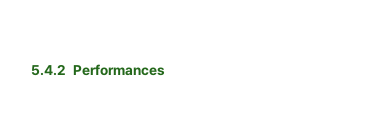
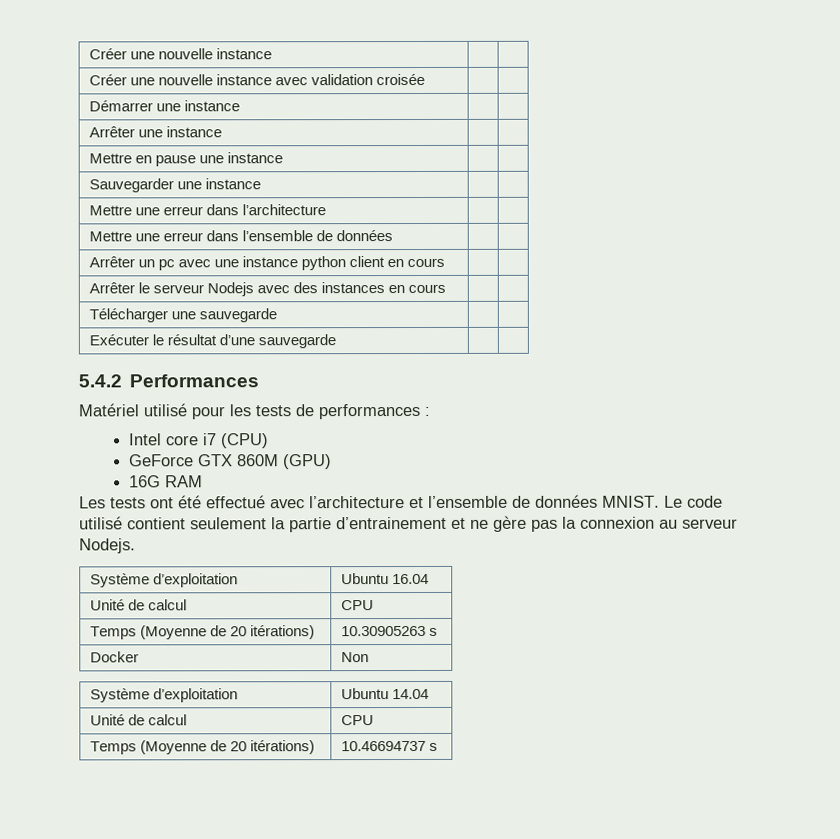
+ Créer une nouvelle instance | |
+ Créer une nouvelle instance avec validation croisée | |
+ Démarrer une instance | |
+ Arrêter une instance | |
+ Mettre en pause une instance | |
+ Sauvegarder une instance | |
+ Mettre une erreur dans l’architecture | |
+ Mettre une erreur dans l’ensemble de données | |
+ Arrêter un pc avec une instance python client en cours | |
+ Arrêter le serveur Nodejs avec des instances en cours | |
+ Télécharger une sauvegarde | |
+ Exécuter le résultat d’une sauvegarde | |
  5.4.2 Performances
+ Matériel utilisé pour les tests de performances :
+ Intel core i7 (CPU)
+ GeForce GTX 860M (GPU)
+ 16G RAM
+ Les tests ont été effectué avec l’architecture et l’ensemble de données MNIST. Le code utilisé contient seulement la partie d’entrainement et ne gère pas la connexion au serveur Nodejs.
+ Système d’exploitation | Ubuntu 16.04
+ Unité de calcul | CPU
+ Temps (Moyenne de 20 itérations) | 10.30905263 s
+ Docker | Non
+ Système d’exploitation | Ubuntu 14.04
+ Unité de calcul | CPU
+ Temps (Moyenne de 20 itérations) | 10.46694737 s

